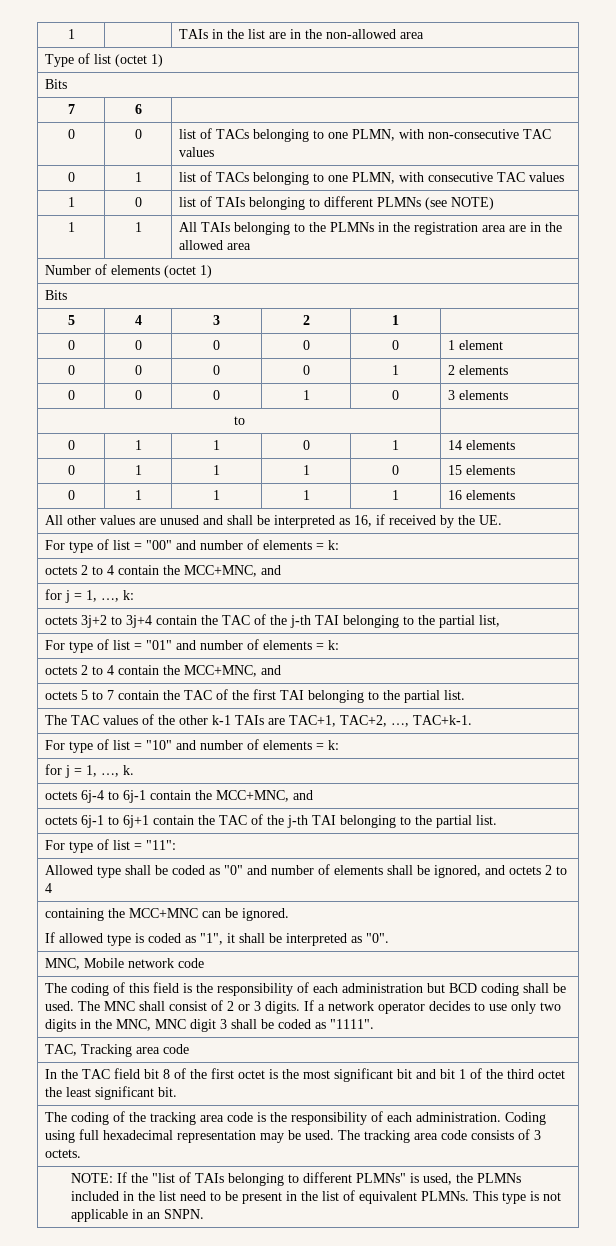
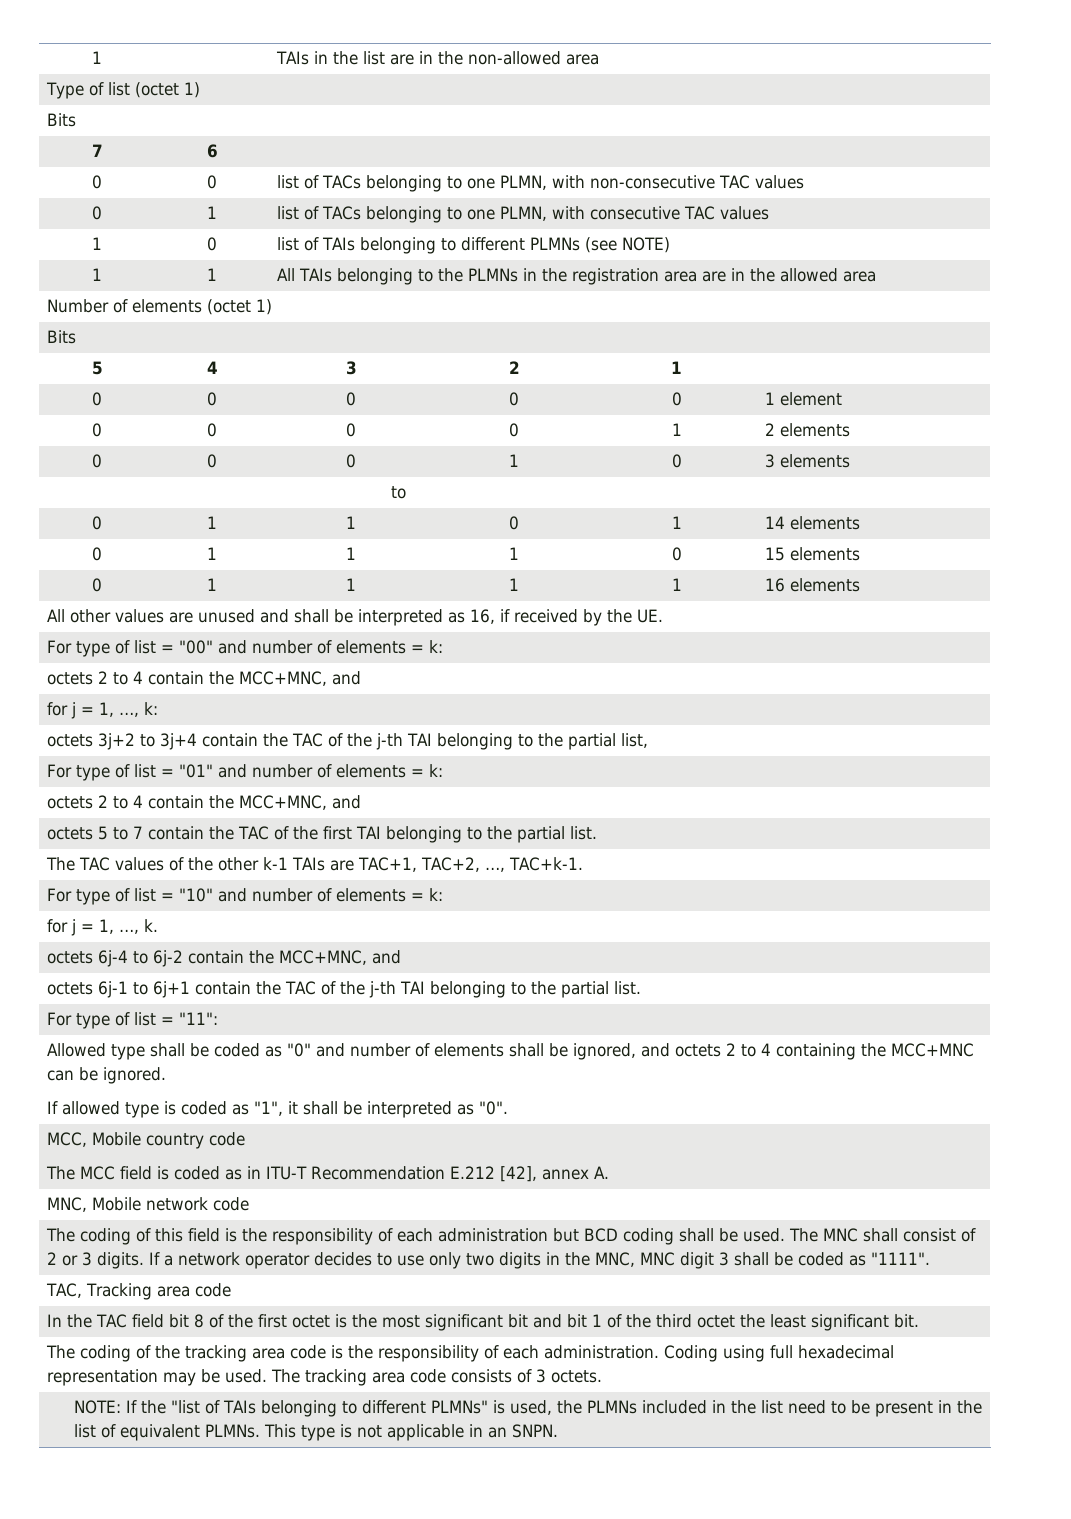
- octets 6j-4 to 6j-1 contain the MCC+MNC, and
+ octets 6j-4 to 6j-2 contain the MCC+MNC, and
- Allowed type shall be coded as "0" and number of elements shall be ignored, and octets 2 to 4
- containing the MCC+MNC can be ignored.
+ Allowed type shall be coded as "0" and number of elements shall be ignored, and octets 2 to 4 containing the MCC+MNC can be ignored.
+ MCC, Mobile country code
+ The MCC field is coded as in ITU-T Recommendation E.212 [42], annex A.

